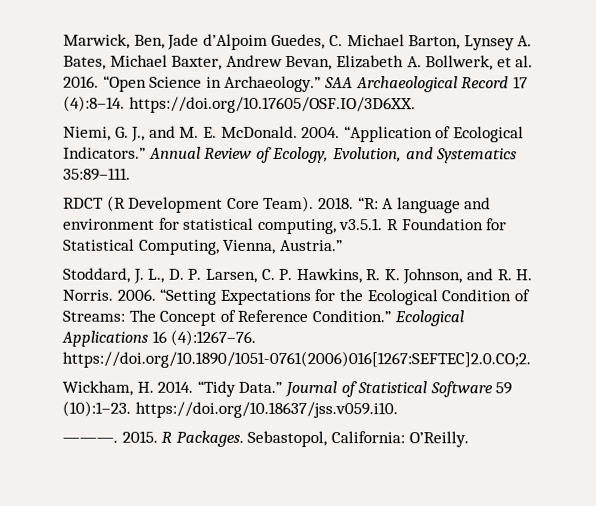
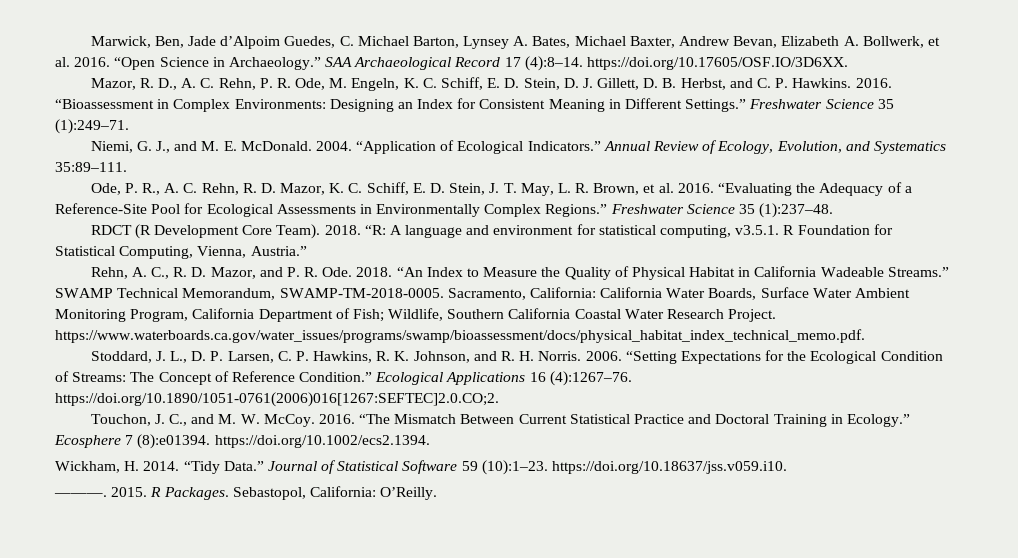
+ Mazor, R. D., A. C. Rehn, P. R. Ode, M. Engeln, K. C. Schiff, E. D. Stein, D. J. Gillett, D. B. Herbst, and C. P. Hawkins. 2016. “Bioassessment in Complex Environments: Designing an Index for Consistent Meaning in Different Settings.” Freshwater Science 35 (1):249–71.
+ Ode, P. R., A. C. Rehn, R. D. Mazor, K. C. Schiff, E. D. Stein, J. T. May, L. R. Brown, et al. 2016. “Evaluating the Adequacy of a Reference-Site Pool for Ecological Assessments in Environmentally Complex Regions.” Freshwater Science 35 (1):237–48.
+ Rehn, A. C., R. D. Mazor, and P. R. Ode. 2018. “An Index to Measure the Quality of Physical Habitat in California Wadeable Streams.” SWAMP Technical Memorandum, SWAMP-TM-2018-0005. Sacramento, California: California Water Boards, Surface Water Ambient Monitoring Program, California Department of Fish; Wildlife, Southern California Coastal Water Research Project. https://www.waterboards.ca.gov/water_issues/programs/swamp/bioassessment/docs/physical_habitat_index_technical_memo.pdf.
+ Touchon, J. C., and M. W. McCoy. 2016. “The Mismatch Between Current Statistical Practice and Doctoral Training in Ecology.” Ecosphere 7 (8):e01394. https://doi.org/10.1002/ecs2.1394.

